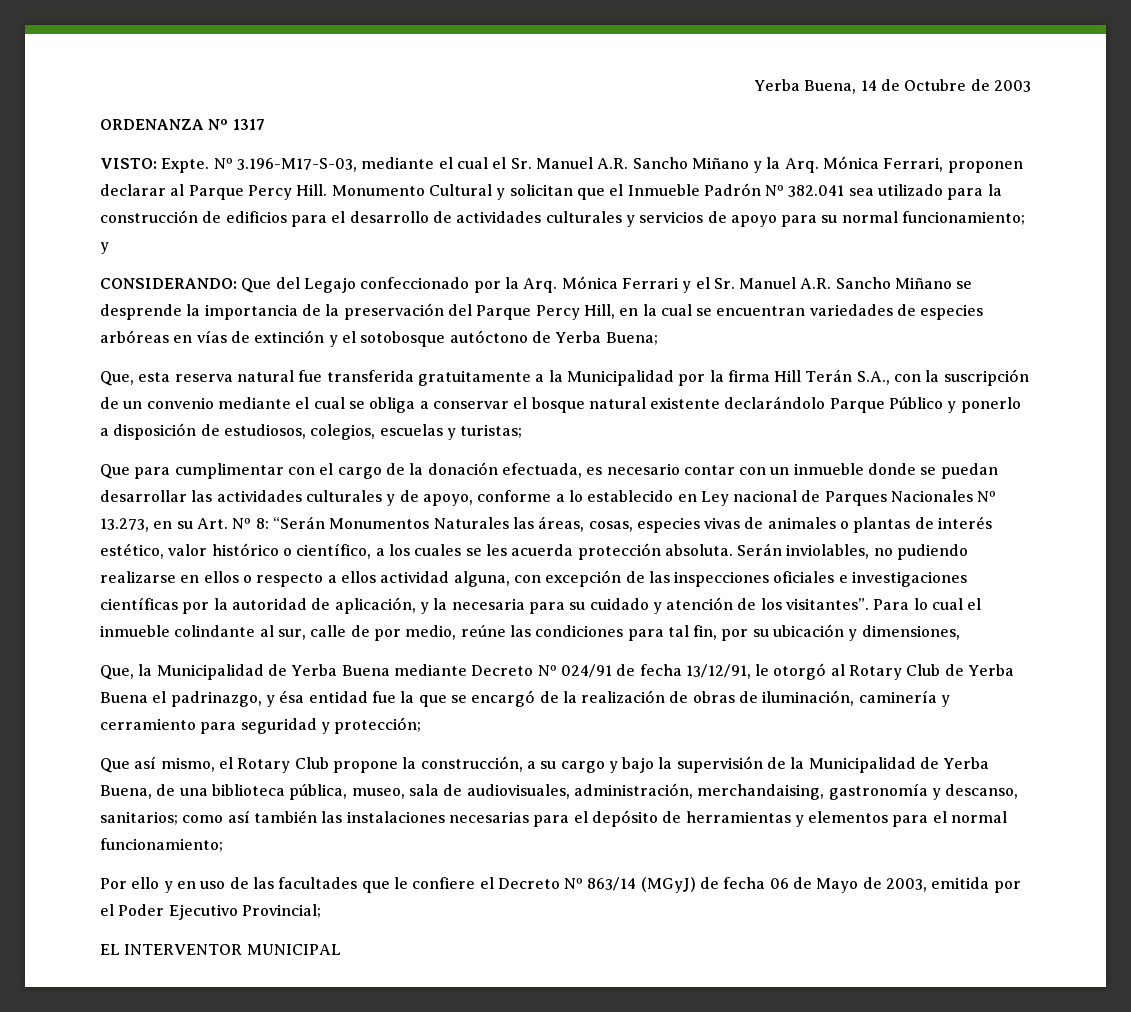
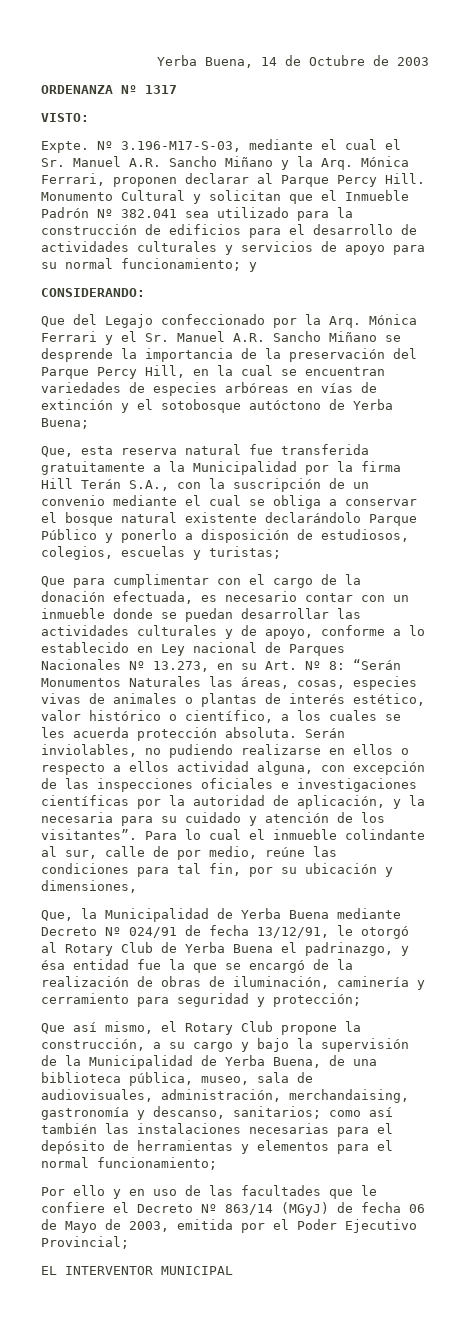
- VISTO: Expte.
+ VISTO:
+ Expte.
- CONSIDERANDO: Que del Legajo confeccionado por la Arq. Mónica Ferrari y el Sr. Manuel A.R. Sancho Miñano se desprende la importancia de la preservación del Parque Percy Hill, en la cual se encuentran variedades de especies arbóreas en vías de extinción y el sotobosque autóctono de Yerba Buena;
+ CONSIDERANDO:
+ Que del Legajo confeccionado por la Arq. Mónica Ferrari y el Sr. Manuel A.R. Sancho Miñano se desprende la importancia de la preservación del Parque Percy Hill, en la cual se encuentran variedades de especies arbóreas en vías de extinción y el sotobosque autóctono de Yerba Buena;

